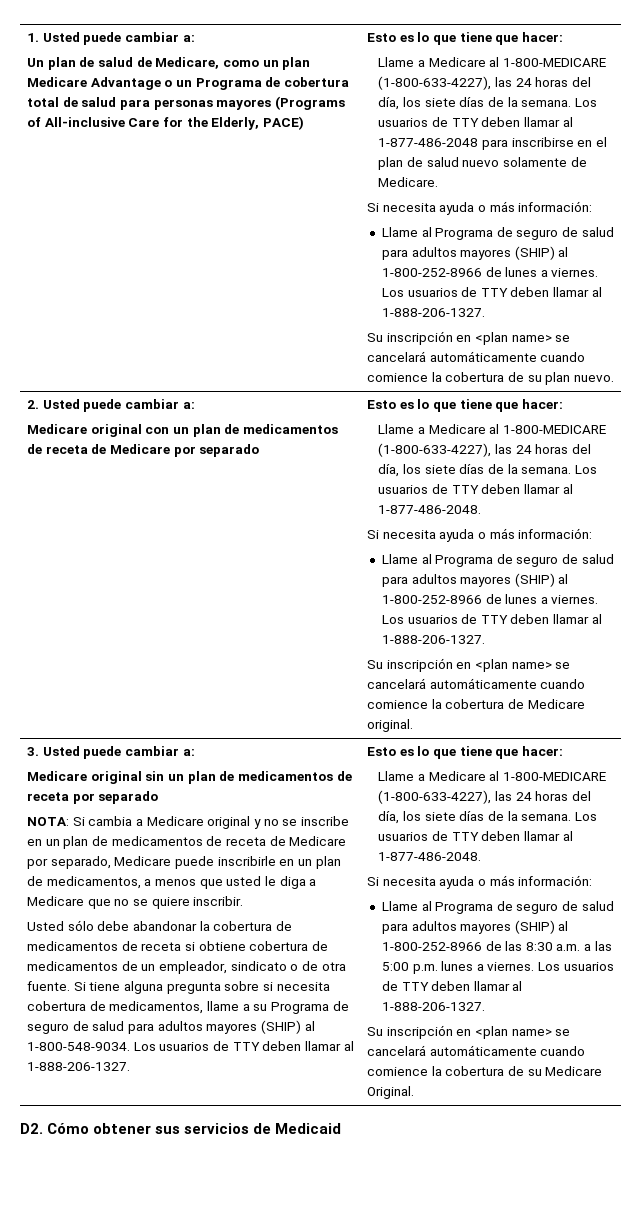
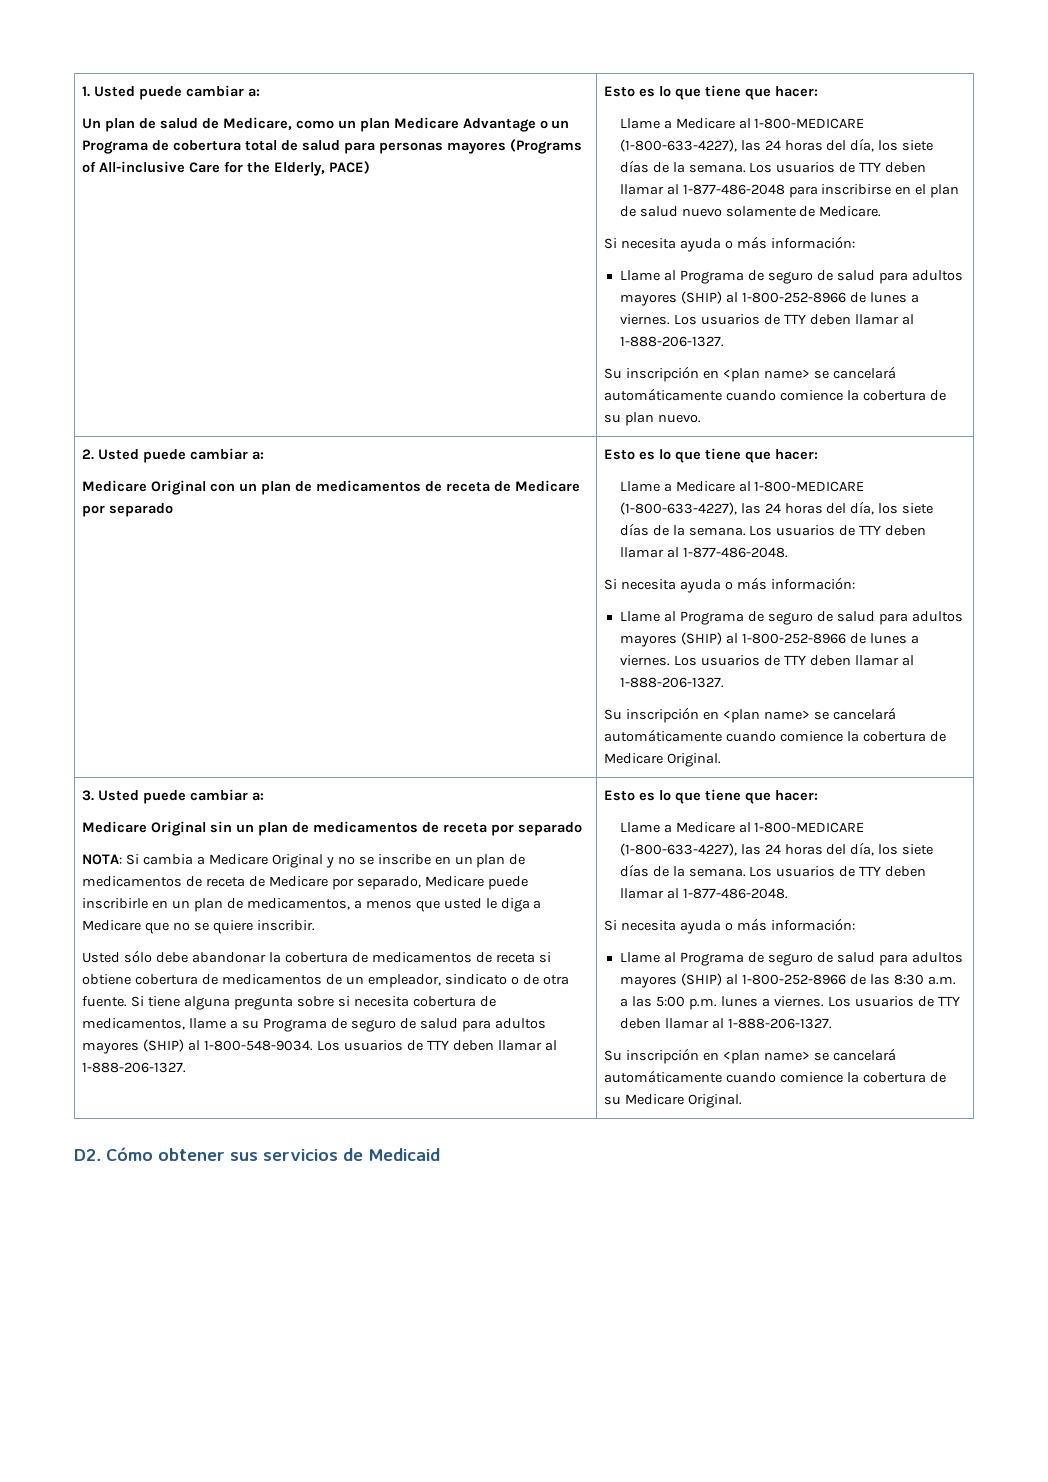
- Medicare original con un plan de medicamentos de receta de Medicare por separado
+ Medicare Original con un plan de medicamentos de receta de Medicare por separado
- Su inscripción en <plan name> se cancelará automáticamente cuando comience la cobertura de Medicare original.
+ Su inscripción en <plan name> se cancelará automáticamente cuando comience la cobertura de Medicare Original.
- Medicare original sin un plan de medicamentos de receta por separado
+ Medicare Original sin un plan de medicamentos de receta por separado
- NOTA: Si cambia a Medicare original y no se inscribe en un plan de medicamentos de receta de Medicare por separado, Medicare puede inscribirle en un plan de medicamentos, a menos que usted le diga a Medicare que no se quiere inscribir.
+ NOTA: Si cambia a Medicare Original y no se inscribe en un plan de medicamentos de receta de Medicare por separado, Medicare puede inscribirle en un plan de medicamentos, a menos que usted le diga a Medicare que no se quiere inscribir.

